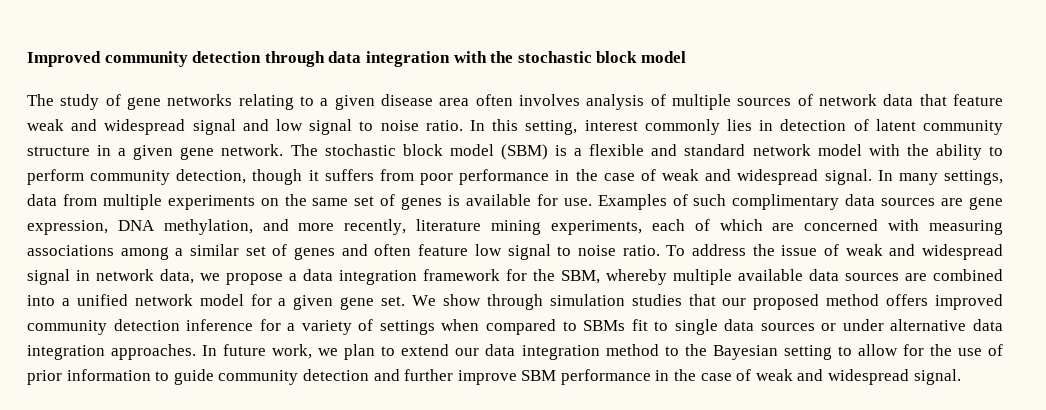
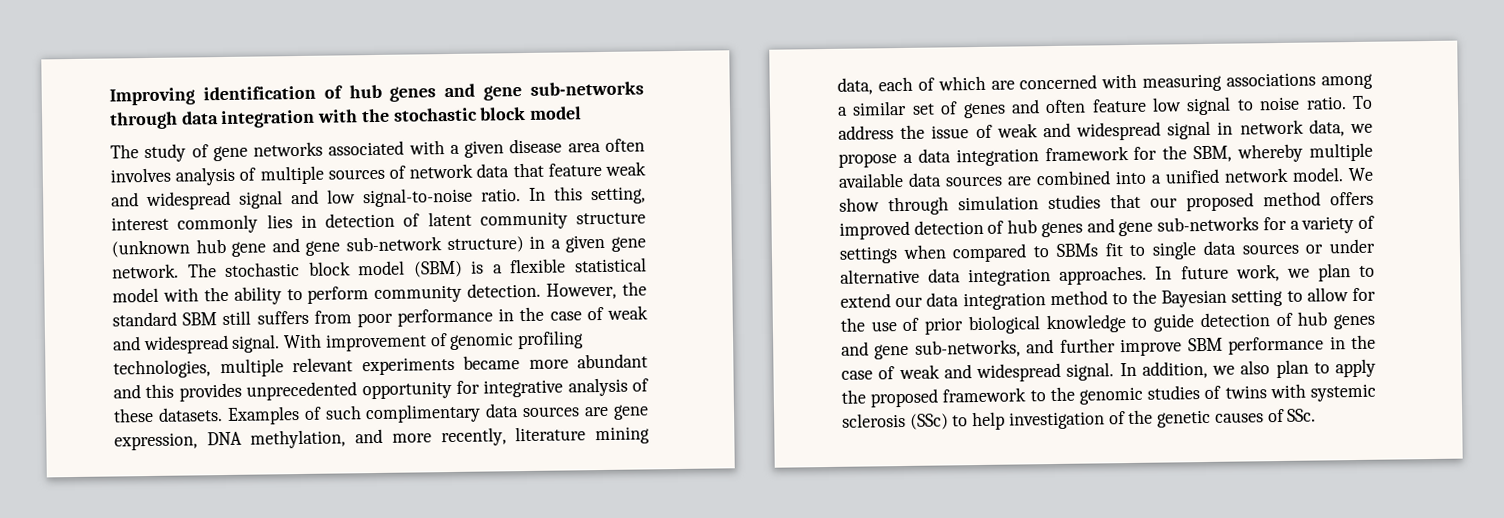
- Improved community detection through data integration with the stochastic block model
+ Improving identification of hub genes and gene sub-networks through data integration with the stochastic block model
- The study of gene networks relating to a given disease area often involves analysis of multiple sources of network data that feature weak and widespread signal and low signal to noise ratio.
+ The study of gene networks associated with a given disease area often involves analysis of multiple sources of network data that feature weak and widespread signal and low signal-to-noise ratio.
- In this setting, interest commonly lies in detection of latent community structure in a given gene network.
+ In this setting, interest commonly lies in detection of latent community structure (unknown hub gene and gene sub-network structure) in a given gene network.
- The stochastic block model (SBM) is a flexible and standard network model with the ability to perform community detection, though it suffers from poor performance in the case of weak and widespread signal.
+ The stochastic block model (SBM) is a flexible statistical model with the ability to perform community detection. However, the standard SBM still suffers from poor performance in the case of weak and widespread signal.
- In many settings, data from multiple experiments on the same set of genes is available for use.
+ With improvement of genomic profiling technologies, multiple relevant experiments became more abundant and this provides unprecedented opportunity for integrative analysis of these datasets.
- Examples of such complimentary data sources are gene expression, DNA methylation, and more recently, literature mining experiments, each of which are concerned with measuring associations among a similar set of genes and often feature low signal to noise ratio.
+ Examples of such complimentary data sources are gene expression, DNA methylation, and more recently, literature mining data, each of which are concerned with measuring associations among a similar set of genes and often feature low signal to noise ratio.
- To address the issue of weak and widespread signal in network data, we propose a data integration framework for the SBM, whereby multiple available data sources are combined into a unified network model for a given gene set.
+ To address the issue of weak and widespread signal in network data, we propose a data integration framework for the SBM, whereby multiple available data sources are combined into a unified network model.
- We show through simulation studies that our proposed method offers improved community detection inference for a variety of settings when compared to SBMs fit to single data sources or under alternative data integration approaches.
+ We show through simulation studies that our proposed method offers improved detection of hub genes and gene sub-networks for a variety of settings when compared to SBMs fit to single data sources or under alternative data integration approaches.
- In future work, we plan to extend our data integration method to the Bayesian setting to allow for the use of prior information to guide community detection and further improve SBM performance in the case of weak and widespread signal.
+ In future work, we plan to extend our data integration method to the Bayesian setting to allow for the use of prior biological knowledge to guide detection of hub genes and gene sub-networks, and further improve SBM performance in the case of weak and widespread signal.
+ In addition, we also plan to apply the proposed framework to the genomic studies of twins with systemic sclerosis (SSc) to help investigation of the genetic causes of SSc.

